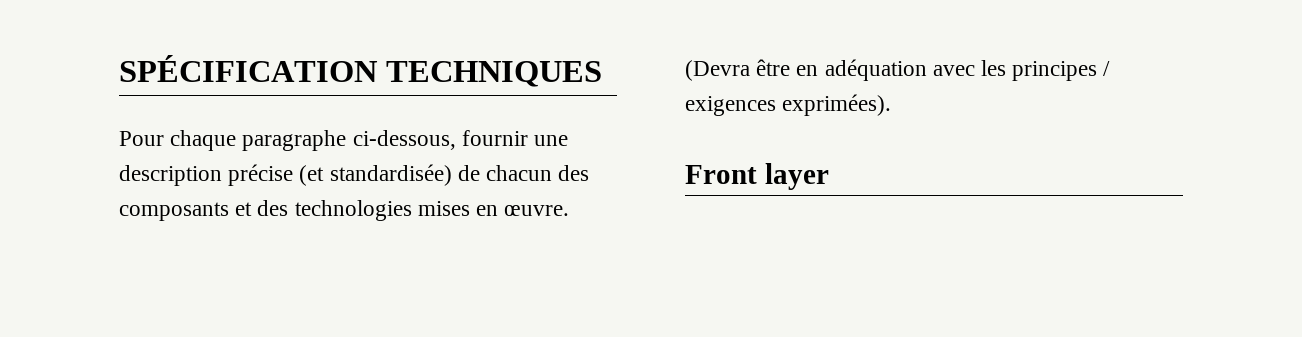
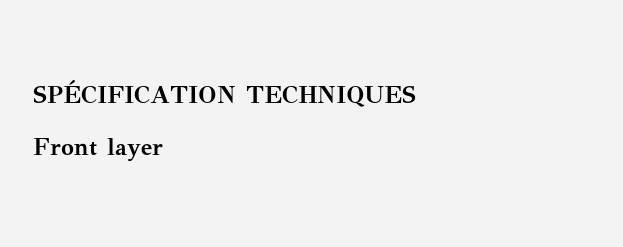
- Pour chaque paragraphe ci-dessous, fournir une description précise (et standardisée) de chacun des composants et des technologies mises en œuvre. (Devra être en adéquation avec les principes / exigences exprimées).

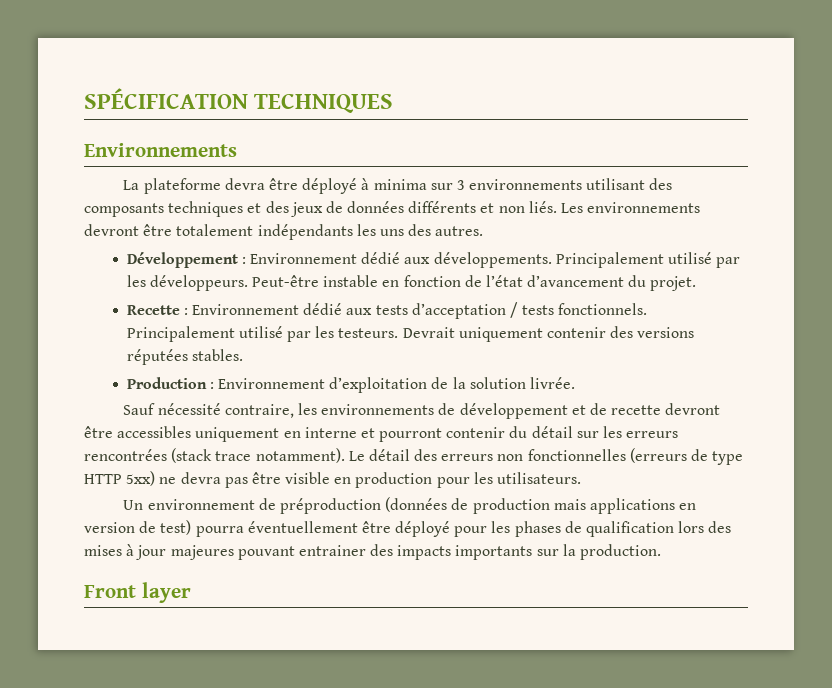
+ Environnements
+ La plateforme devra être déployé à minima sur 3 environnements utilisant des composants techniques et des jeux de données différents et non liés. Les environnements devront être totalement indépendants les uns des autres.
+ Développement : Environnement dédié aux développements. Principalement utilisé par les développeurs. Peut-être instable en fonction de l’état d’avancement du projet.
+ Recette : Environnement dédié aux tests d’acceptation / tests fonctionnels. Principalement utilisé par les testeurs. Devrait uniquement contenir des versions réputées stables.
+ Production : Environnement d’exploitation de la solution livrée.
+ Sauf nécessité contraire, les environnements de développement et de recette devront être accessibles uniquement en interne et pourront contenir du détail sur les erreurs rencontrées (stack trace notamment). Le détail des erreurs non fonctionnelles (erreurs de type HTTP 5xx) ne devra pas être visible en production pour les utilisateurs.
+ Un environnement de préproduction (données de production mais applications en version de test) pourra éventuellement être déployé pour les phases de qualification lors des mises à jour majeures pouvant entrainer des impacts importants sur la production.

